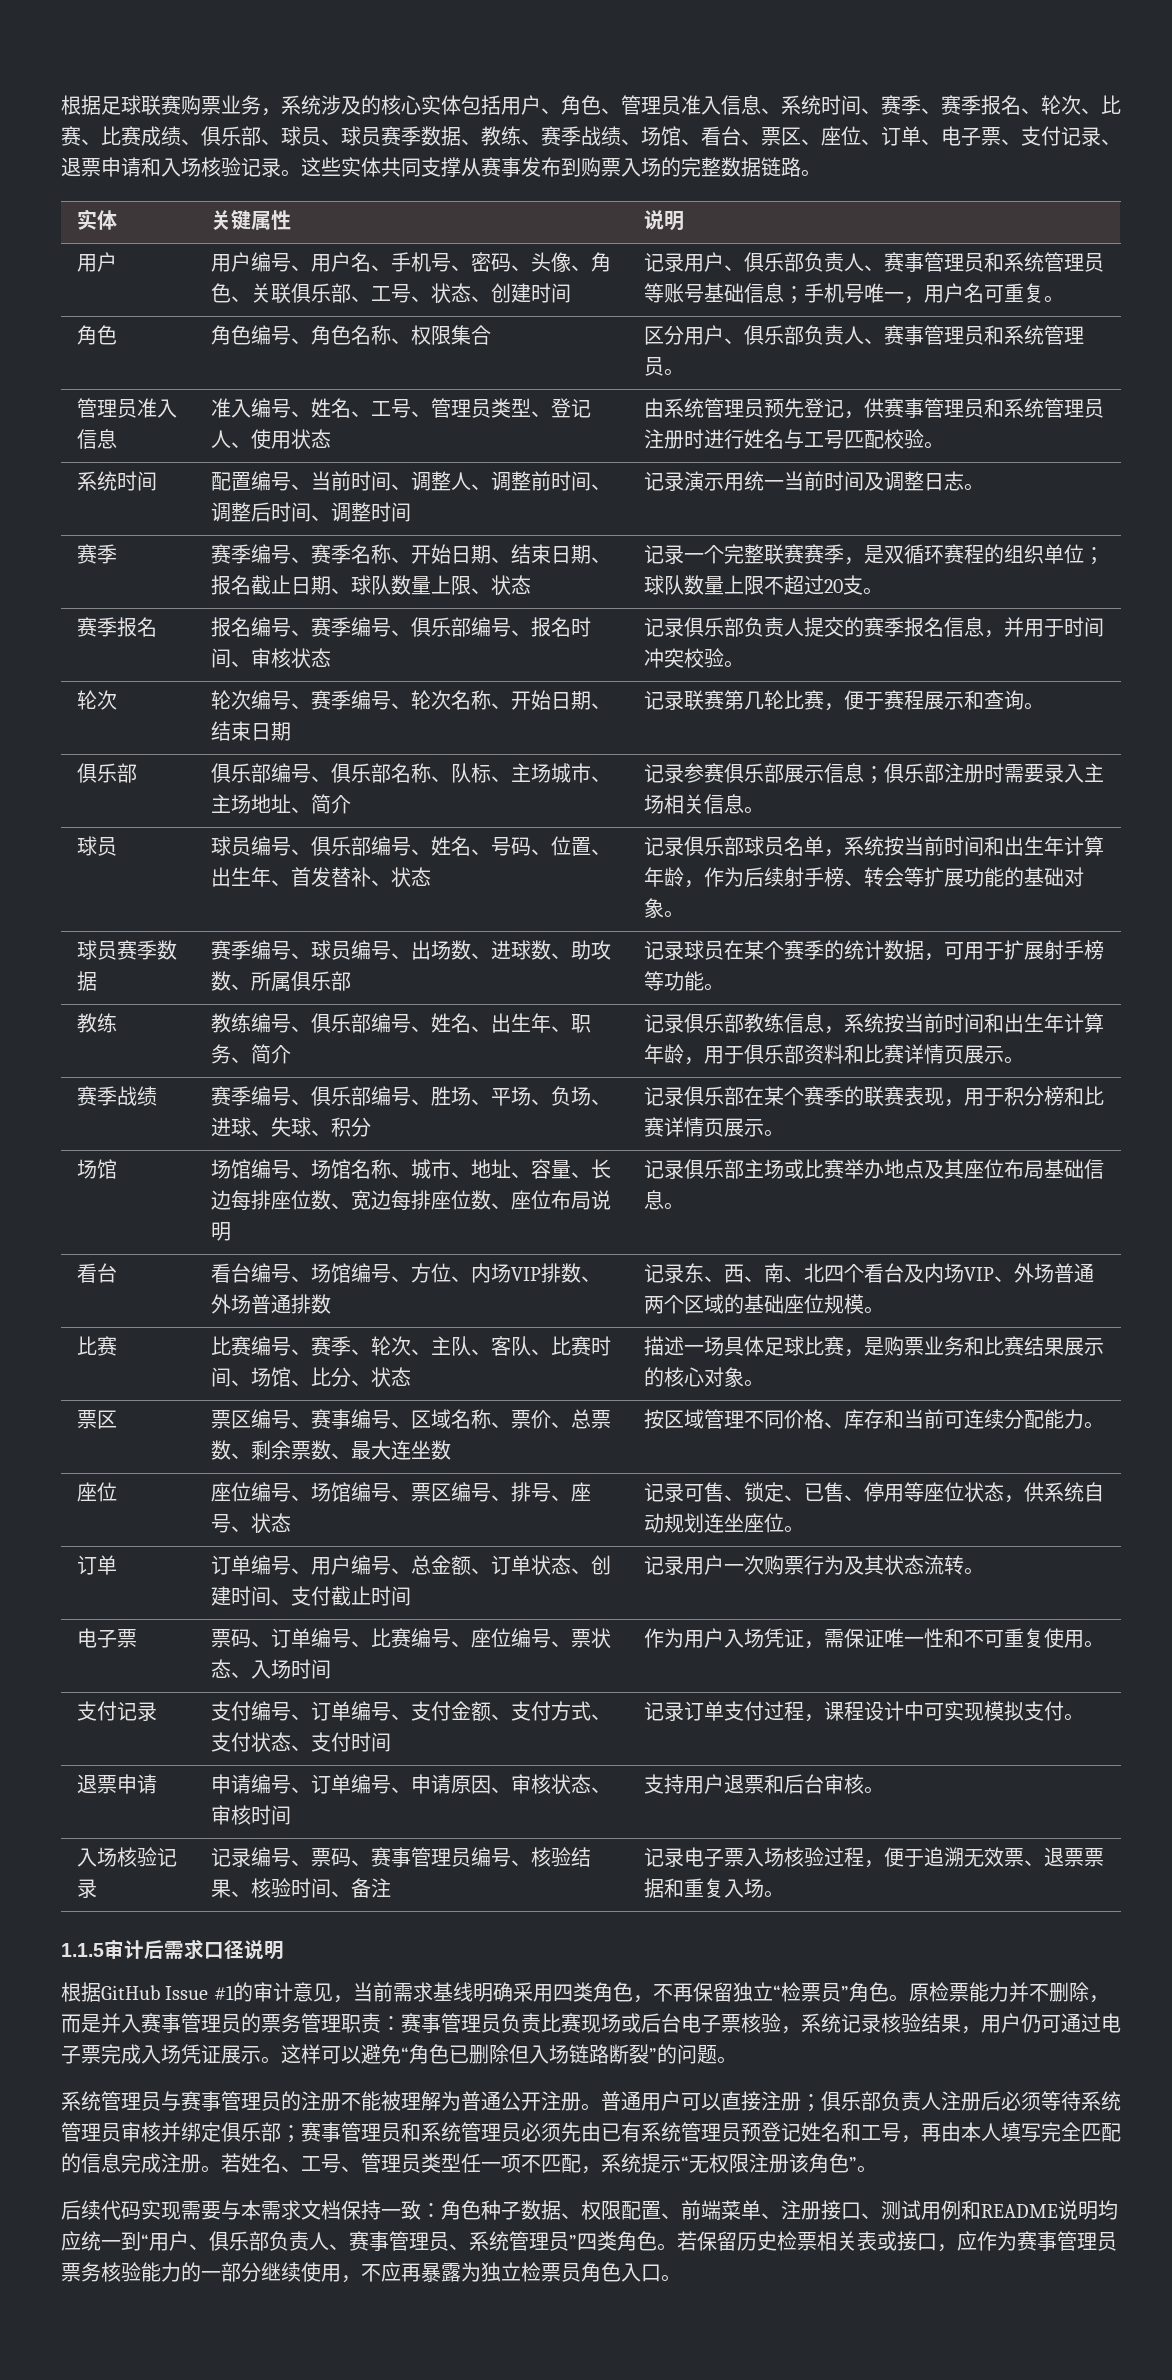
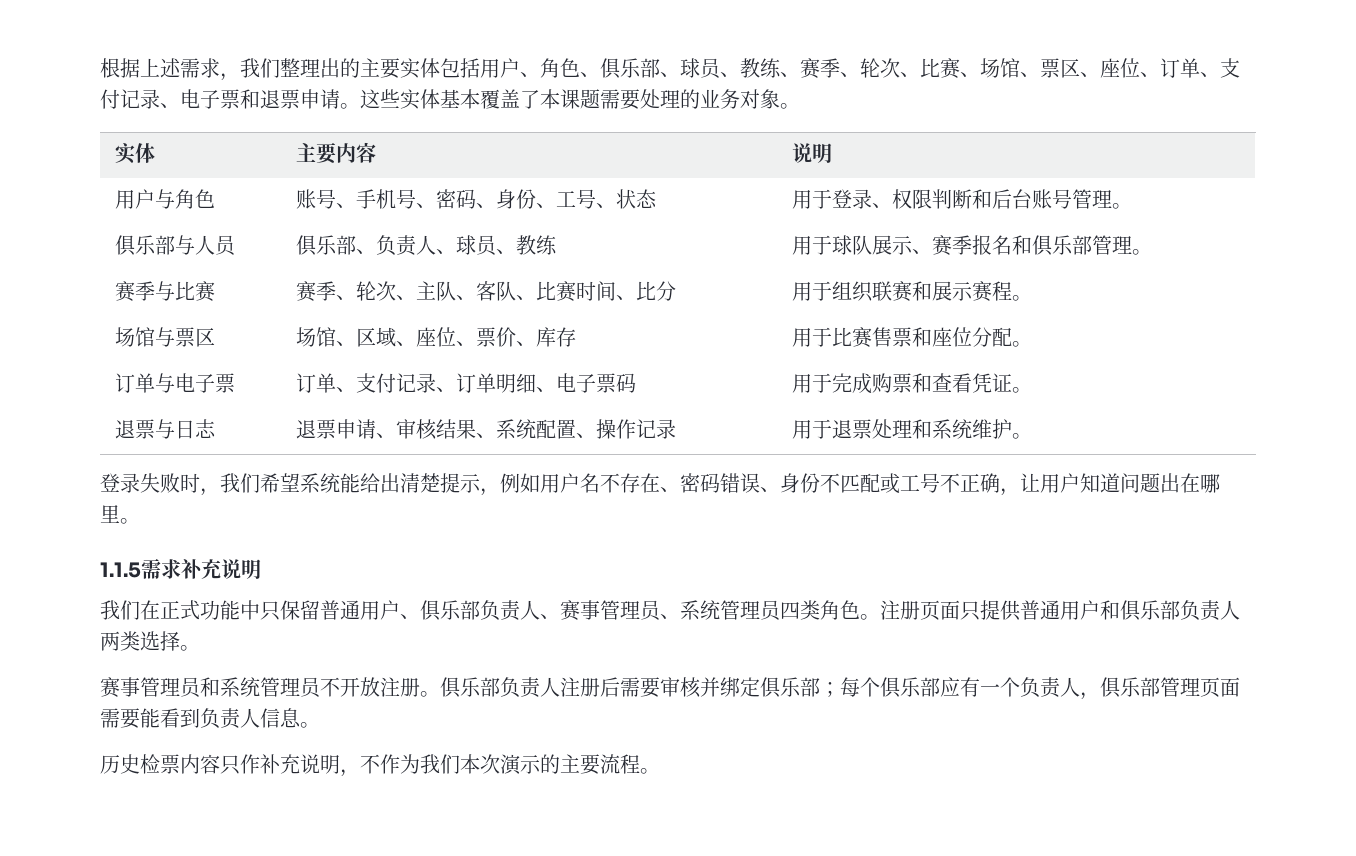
- 根据足球联赛购票业务，系统涉及的核心实体包括用户、角色、管理员准入信息、系统时间、赛季、赛季报名、轮次、比赛、比赛成绩、俱乐部、球员、球员赛季数据、教练、赛季战绩、场馆、看台、票区、座位、订单、电子票、支付记录、退票申请和入场核验记录。这些实体共同支撑从赛事发布到购票入场的完整数据链路。
+ 根据上述需求，我们整理出的主要实体包括用户、角色、俱乐部、球员、教练、赛季、轮次、比赛、场馆、票区、座位、订单、支付记录、电子票和退票申请。这些实体基本覆盖了本课题需要处理的业务对象。
- 实体 | 关键属性 | 说明
+ 实体 | 主要内容 | 说明
- 用户 | 用户编号、用户名、手机号、密码、头像、角色、关联俱乐部、工号、状态、创建时间 | 记录用户、俱乐部负责人、赛事管理员和系统管理员等账号基础信息；手机号唯一，用户名可重复。
- 角色 | 角色编号、角色名称、权限集合 | 区分用户、俱乐部负责人、赛事管理员和系统管理员。
- 管理员准入信息 | 准入编号、姓名、工号、管理员类型、登记人、使用状态 | 由系统管理员预先登记，供赛事管理员和系统管理员注册时进行姓名与工号匹配校验。
- 系统时间 | 配置编号、当前时间、调整人、调整前时间、调整后时间、调整时间 | 记录演示用统一当前时间及调整日志。
- 赛季 | 赛季编号、赛季名称、开始日期、结束日期、报名截止日期、球队数量上限、状态 | 记录一个完整联赛赛季，是双循环赛程的组织单位；球队数量上限不超过20支。
- 赛季报名 | 报名编号、赛季编号、俱乐部编号、报名时间、审核状态 | 记录俱乐部负责人提交的赛季报名信息，并用于时间冲突校验。
- 轮次 | 轮次编号、赛季编号、轮次名称、开始日期、结束日期 | 记录联赛第几轮比赛，便于赛程展示和查询。
+ 用户与角色 | 账号、手机号、密码、身份、工号、状态 | 用于登录、权限判断和后台账号管理。
- 俱乐部 | 俱乐部编号、俱乐部名称、队标、主场城市、主场地址、简介 | 记录参赛俱乐部展示信息；俱乐部注册时需要录入主场相关信息。
- 球员 | 球员编号、俱乐部编号、姓名、号码、位置、出生年、首发替补、状态 | 记录俱乐部球员名单，系统按当前时间和出生年计算年龄，作为后续射手榜、转会等扩展功能的基础对象。
- 球员赛季数据 | 赛季编号、球员编号、出场数、进球数、助攻数、所属俱乐部 | 记录球员在某个赛季的统计数据，可用于扩展射手榜等功能。
- 教练 | 教练编号、俱乐部编号、姓名、出生年、职务、简介 | 记录俱乐部教练信息，系统按当前时间和出生年计算年龄，用于俱乐部资料和比赛详情页展示。
- 赛季战绩 | 赛季编号、俱乐部编号、胜场、平场、负场、进球、失球、积分 | 记录俱乐部在某个赛季的联赛表现，用于积分榜和比赛详情页展示。
- 场馆 | 场馆编号、场馆名称、城市、地址、容量、长边每排座位数、宽边每排座位数、座位布局说明 | 记录俱乐部主场或比赛举办地点及其座位布局基础信息。
- 看台 | 看台编号、场馆编号、方位、内场VIP排数、外场普通排数 | 记录东、西、南、北四个看台及内场VIP、外场普通两个区域的基础座位规模。
- 比赛 | 比赛编号、赛季、轮次、主队、客队、比赛时间、场馆、比分、状态 | 描述一场具体足球比赛，是购票业务和比赛结果展示的核心对象。
- 票区 | 票区编号、赛事编号、区域名称、票价、总票数、剩余票数、最大连坐数 | 按区域管理不同价格、库存和当前可连续分配能力。
- 座位 | 座位编号、场馆编号、票区编号、排号、座号、状态 | 记录可售、锁定、已售、停用等座位状态，供系统自动规划连坐座位。
- 订单 | 订单编号、用户编号、总金额、订单状态、创建时间、支付截止时间 | 记录用户一次购票行为及其状态流转。
- 电子票 | 票码、订单编号、比赛编号、座位编号、票状态、入场时间 | 作为用户入场凭证，需保证唯一性和不可重复使用。
- 支付记录 | 支付编号、订单编号、支付金额、支付方式、支付状态、支付时间 | 记录订单支付过程，课程设计中可实现模拟支付。
+ 俱乐部与人员 | 俱乐部、负责人、球员、教练 | 用于球队展示、赛季报名和俱乐部管理。
+ 赛季与比赛 | 赛季、轮次、主队、客队、比赛时间、比分 | 用于组织联赛和展示赛程。
+ 场馆与票区 | 场馆、区域、座位、票价、库存 | 用于比赛售票和座位分配。
+ 订单与电子票 | 订单、支付记录、订单明细、电子票码 | 用于完成购票和查看凭证。
- 退票申请 | 申请编号、订单编号、申请原因、审核状态、审核时间 | 支持用户退票和后台审核。
- 入场核验记录 | 记录编号、票码、赛事管理员编号、核验结果、核验时间、备注 | 记录电子票入场核验过程，便于追溯无效票、退票票据和重复入场。
- 1.1.5审计后需求口径说明
- 根据GitHub Issue #1的审计意见，当前需求基线明确采用四类角色，不再保留独立“检票员”角色。原检票能力并不删除，而是并入赛事管理员的票务管理职责：赛事管理员负责比赛现场或后台电子票核验，系统记录核验结果，用户仍可通过电子票完成入场凭证展示。这样可以避免“角色已删除但入场链路断裂”的问题。
- 系统管理员与赛事管理员的注册不能被理解为普通公开注册。普通用户可以直接注册；俱乐部负责人注册后必须等待系统管理员审核并绑定俱乐部；赛事管理员和系统管理员必须先由已有系统管理员预登记姓名和工号，再由本人填写完全匹配的信息完成注册。若姓名、工号、管理员类型任一项不匹配，系统提示“无权限注册该角色”。
- 后续代码实现需要与本需求文档保持一致：角色种子数据、权限配置、前端菜单、注册接口、测试用例和README说明均应统一到“用户、俱乐部负责人、赛事管理员、系统管理员”四类角色。
+ 退票与日志 | 退票申请、审核结果、系统配置、操作记录 | 用于退票处理和系统维护。
+ 登录失败时，我们希望系统能给出清楚提示，例如用户名不存在、密码错误、身份不匹配或工号不正确，让用户知道问题出在哪里。
+ 1.1.5需求补充说明
+ 我们在正式功能中只保留普通用户、俱乐部负责人、赛事管理员、系统管理员四类角色。
- 若保留历史检票相关表或接口，应作为赛事管理员票务核验能力的一部分继续使用，不应再暴露为独立检票员角色入口。
+ 注册页面只提供普通用户和俱乐部负责人两类选择。
+ 赛事管理员和系统管理员不开放注册。俱乐部负责人注册后需要审核并绑定俱乐部；每个俱乐部应有一个负责人，俱乐部管理页面需要能看到负责人信息。
+ 历史检票内容只作补充说明，不作为我们本次演示的主要流程。

